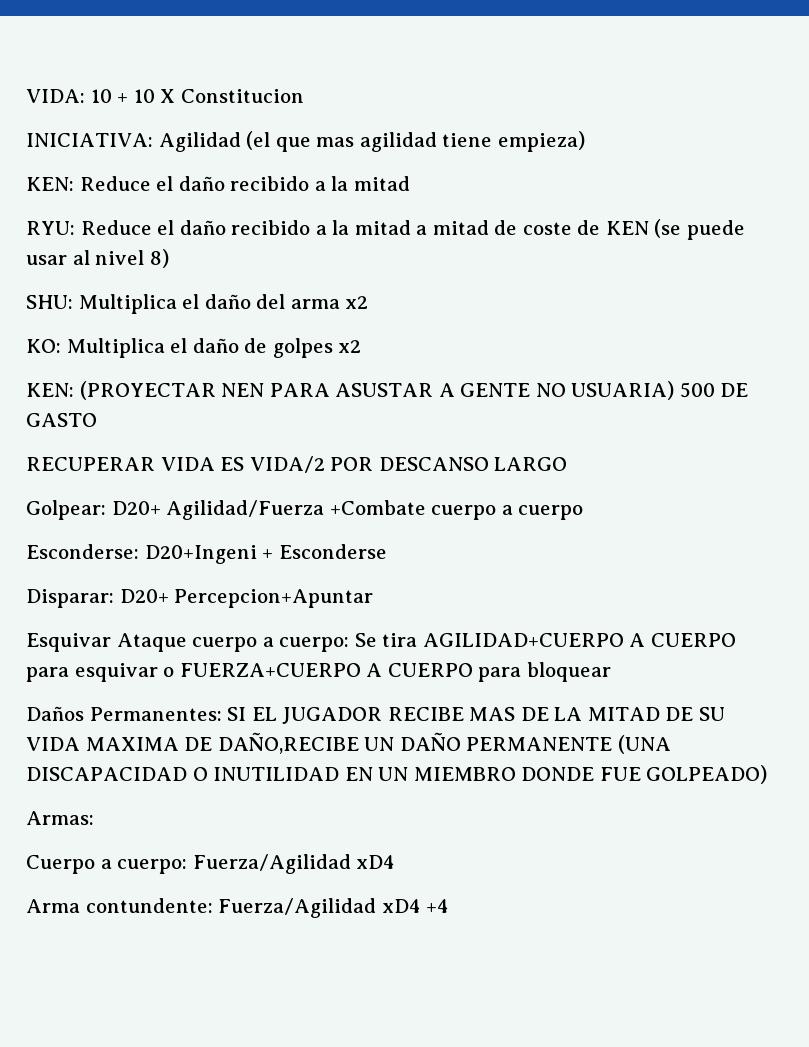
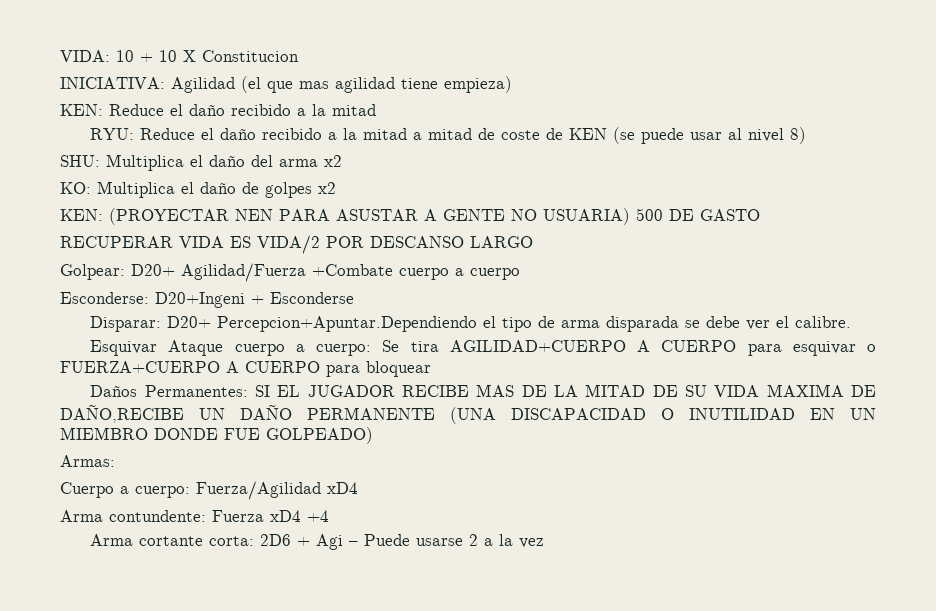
- Disparar: D20+ Percepcion+Apuntar
+ Disparar: D20+ Percepcion+Apuntar.Dependiendo el tipo de arma disparada se debe ver el calibre.
- Arma contundente: Fuerza/Agilidad xD4 +4
+ Arma contundente: Fuerza xD4 +4
+ Arma cortante corta: 2D6 + Agi – Puede usarse 2 a la vez

